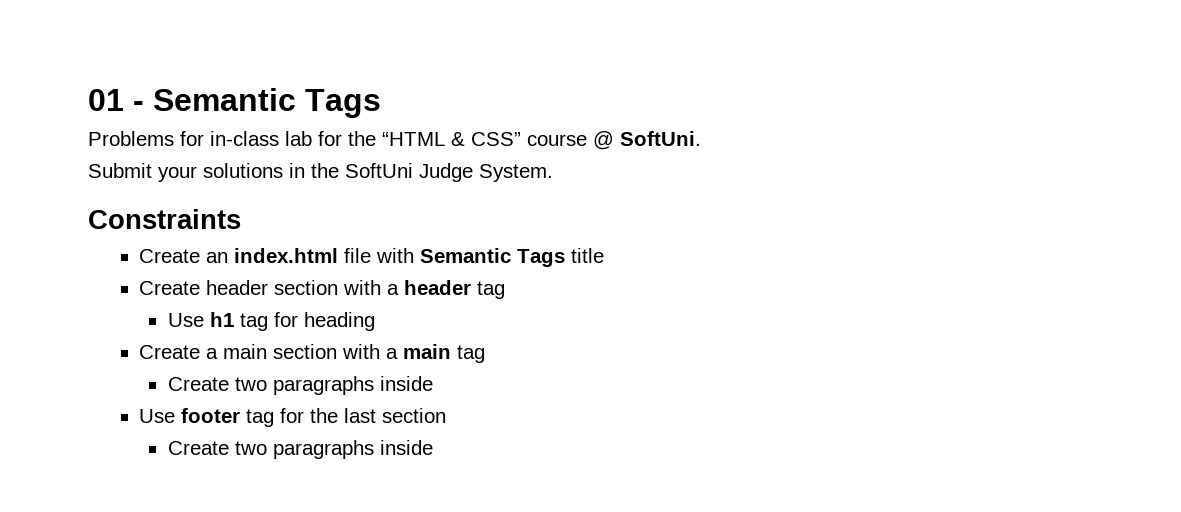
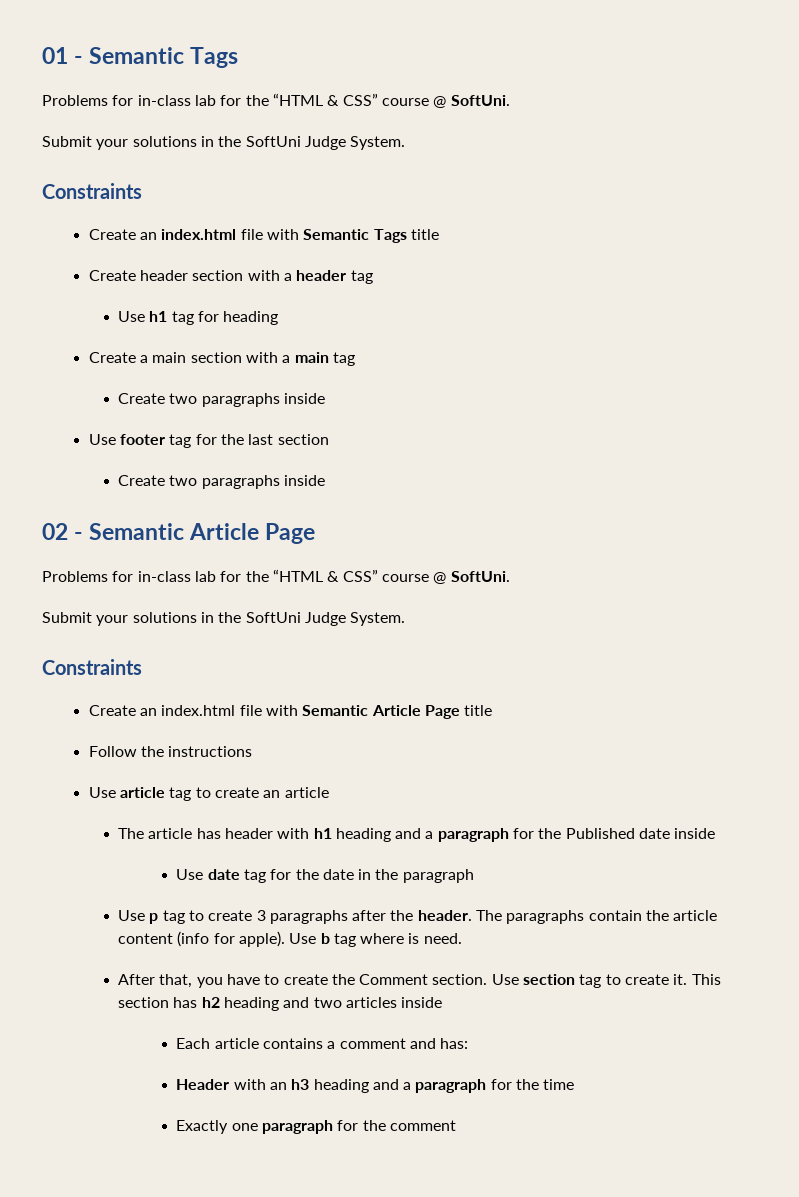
+ 02 - Semantic Article Page
+ Problems for in-class lab for the “HTML & CSS” course @ SoftUni.
+ Submit your solutions in the SoftUni Judge System.
+ Constraints
+ Create an index.html file with Semantic Article Page title
+ Follow the instructions
+ Use article tag to create an article
+ The article has header with h1 heading and a paragraph for the Published date inside
+ Use date tag for the date in the paragraph
+ Use p tag to create 3 paragraphs after the header. The paragraphs contain the article content (info for apple). Use b tag where is need.
+ After that, you have to create the Comment section. Use section tag to create it. This section has h2 heading and two articles inside
+ Each article contains a comment and has:
+ Header with an h3 heading and a paragraph for the time
+ Exactly one paragraph for the comment

